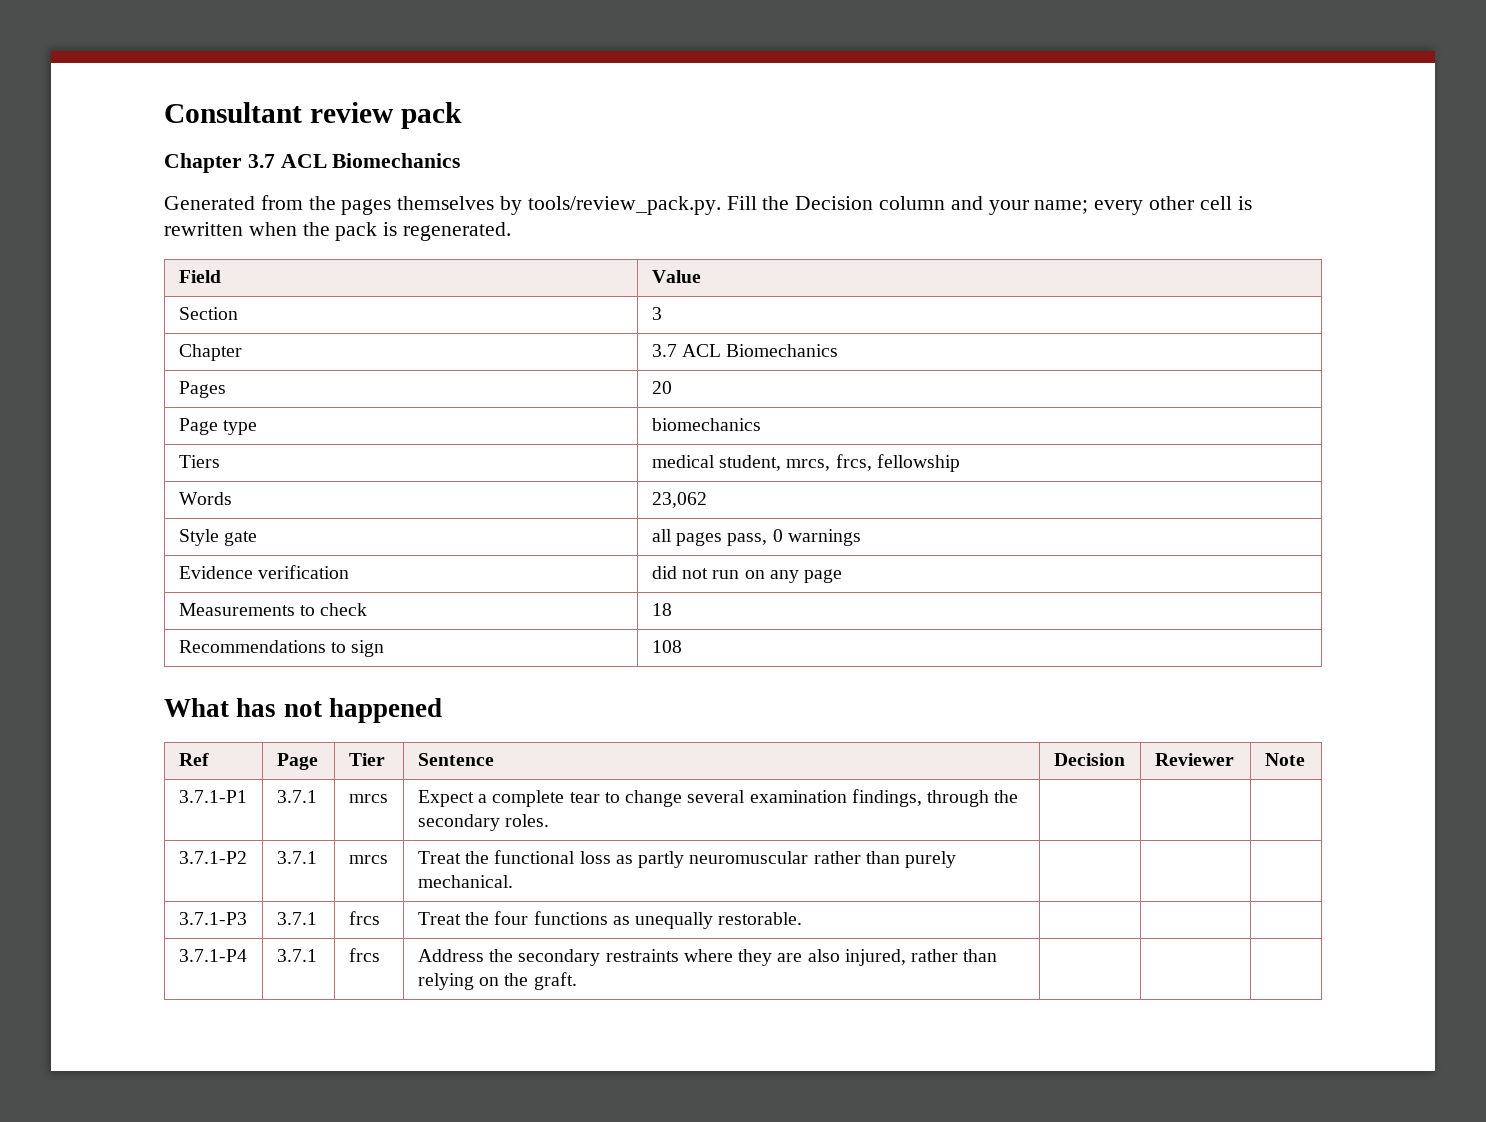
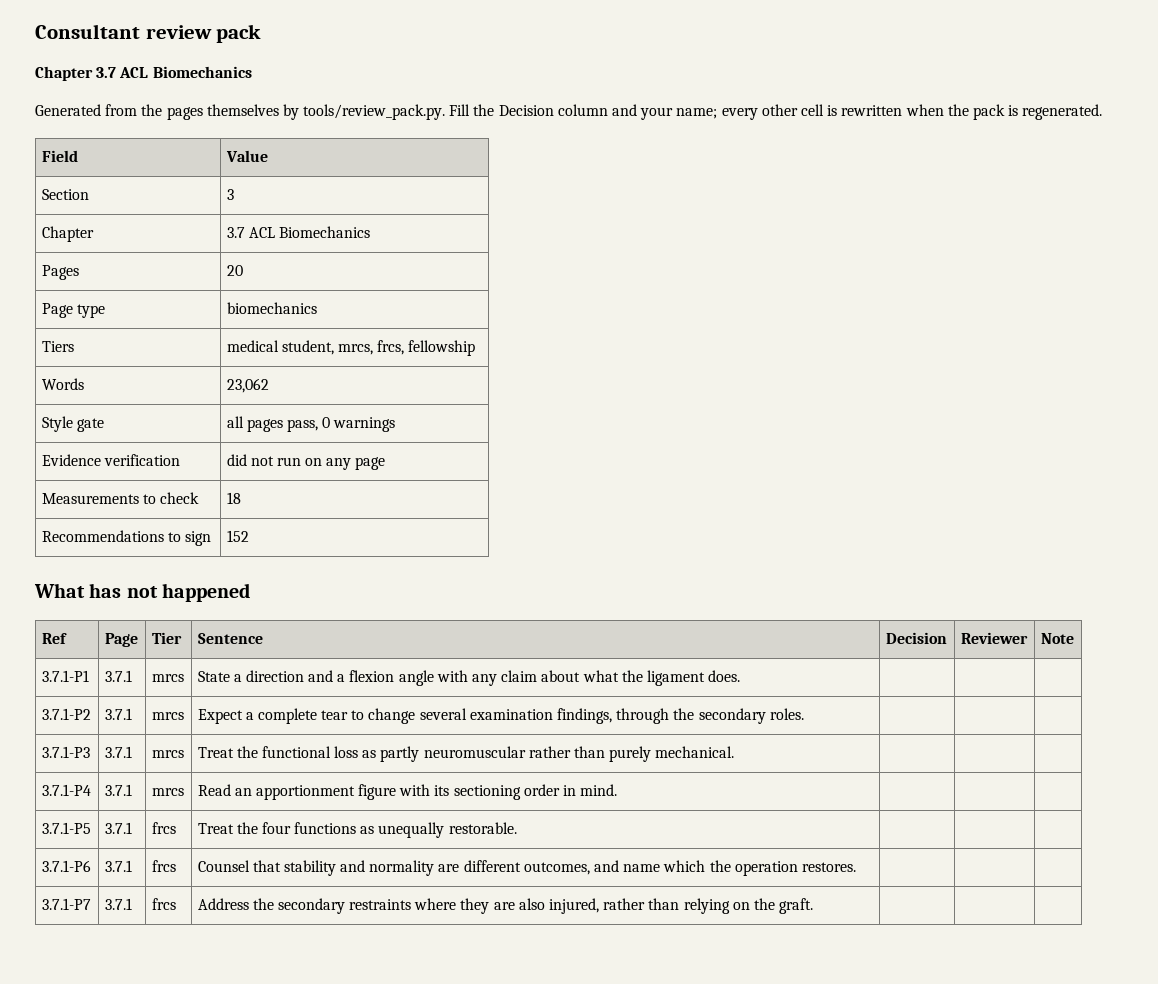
- Recommendations to sign | 108
+ Recommendations to sign | 152
- 3.7.1-P1 | 3.7.1 | mrcs | Expect a complete tear to change several examination findings, through the secondary roles. | | |
+ 3.7.1-P1 | 3.7.1 | mrcs | State a direction and a flexion angle with any claim about what the ligament does. | | |
+ 3.7.1-P2 | 3.7.1 | mrcs | Expect a complete tear to change several examination findings, through the secondary roles. | | |
- 3.7.1-P2 | 3.7.1 | mrcs | Treat the functional loss as partly neuromuscular rather than purely mechanical. | | |
+ 3.7.1-P3 | 3.7.1 | mrcs | Treat the functional loss as partly neuromuscular rather than purely mechanical. | | |
- 3.7.1-P3 | 3.7.1 | frcs | Treat the four functions as unequally restorable. | | |
+ 3.7.1-P4 | 3.7.1 | mrcs | Read an apportionment figure with its sectioning order in mind. | | |
+ 3.7.1-P5 | 3.7.1 | frcs | Treat the four functions as unequally restorable. | | |
- 3.7.1-P4 | 3.7.1 | frcs | Address the secondary restraints where they are also injured, rather than relying on the graft. | | |
+ 3.7.1-P6 | 3.7.1 | frcs | Counsel that stability and normality are different outcomes, and name which the operation restores. | | |
+ 3.7.1-P7 | 3.7.1 | frcs | Address the secondary restraints where they are also injured, rather than relying on the graft. | | |

